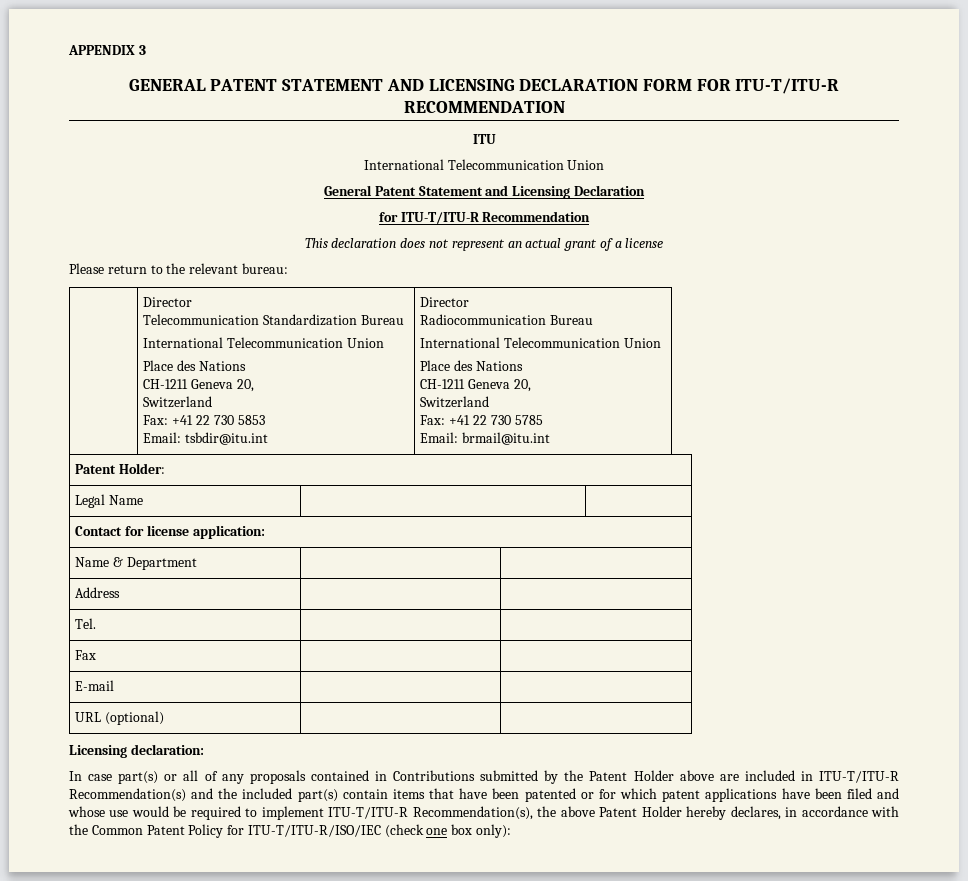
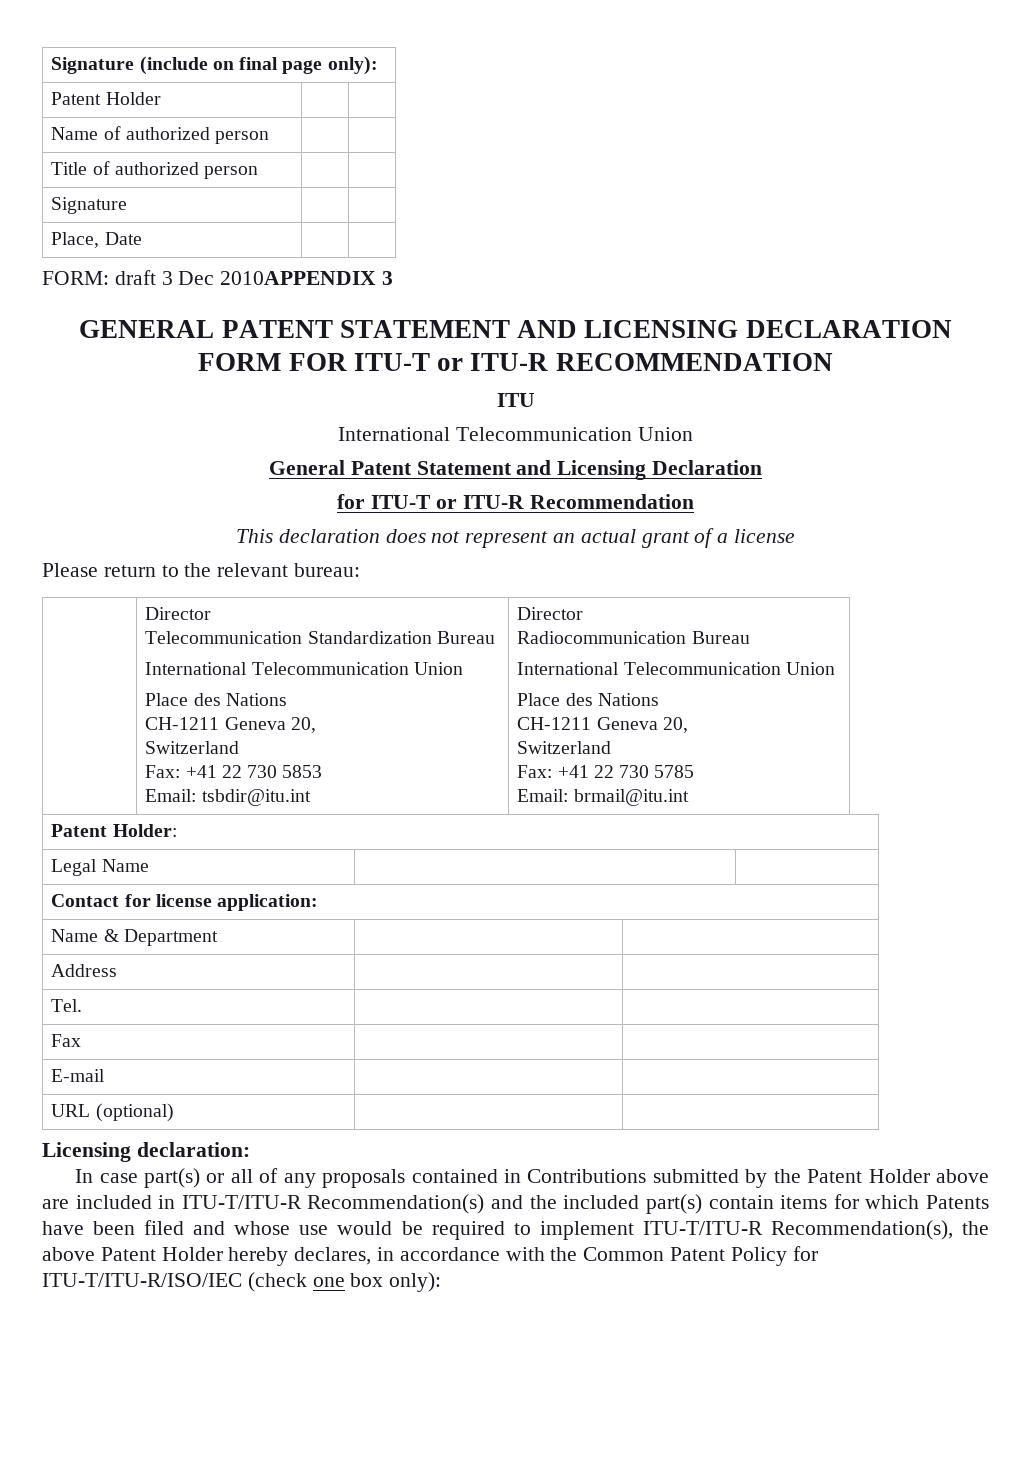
- APPENDIX 3
+ Signature (include on final page only):
+ Patent Holder | |
+ Name of authorized person | |
+ Title of authorized person | |
+ Signature | |
+ Place, Date | |
+ FORM: draft 3 Dec 2010APPENDIX 3
- GENERAL PATENT STATEMENT AND LICENSING DECLARATION FORM FOR ITU-T/ITU-R RECOMMENDATION
+ GENERAL PATENT STATEMENT AND LICENSING DECLARATION FORM FOR ITU-T or ITU-R RECOMMENDATION
- for ITU-T/ITU-R Recommendation
+ for ITU-T or ITU-R Recommendation
- In case part(s) or all of any proposals contained in Contributions submitted by the Patent Holder above are included in ITU-T/ITU-R Recommendation(s) and the included part(s) contain items that have been patented or for which patent applications have been filed and whose use would be required to implement ITU-T/ITU-R Recommendation(s), the above Patent Holder hereby declares, in accordance with the Common Patent Policy for ITU-T/ITU-R/ISO/IEC (check one box only):
+ In case part(s) or all of any proposals contained in Contributions submitted by the Patent Holder above are included in ITU-T/ITU-R Recommendation(s) and the included part(s) contain items for which Patents have been filed and whose use would be required to implement ITU-T/ITU-R Recommendation(s), the above Patent Holder hereby declares, in accordance with the Common Patent Policy for ITU-T/ITU-R/ISO/IEC (check one box only):

